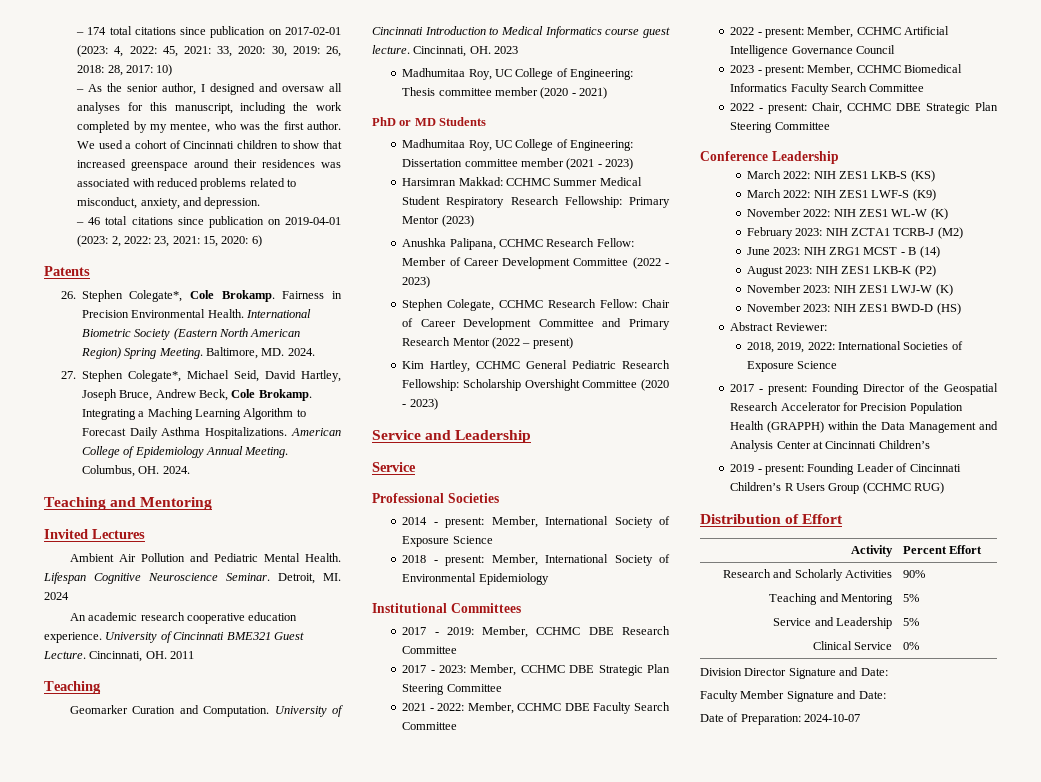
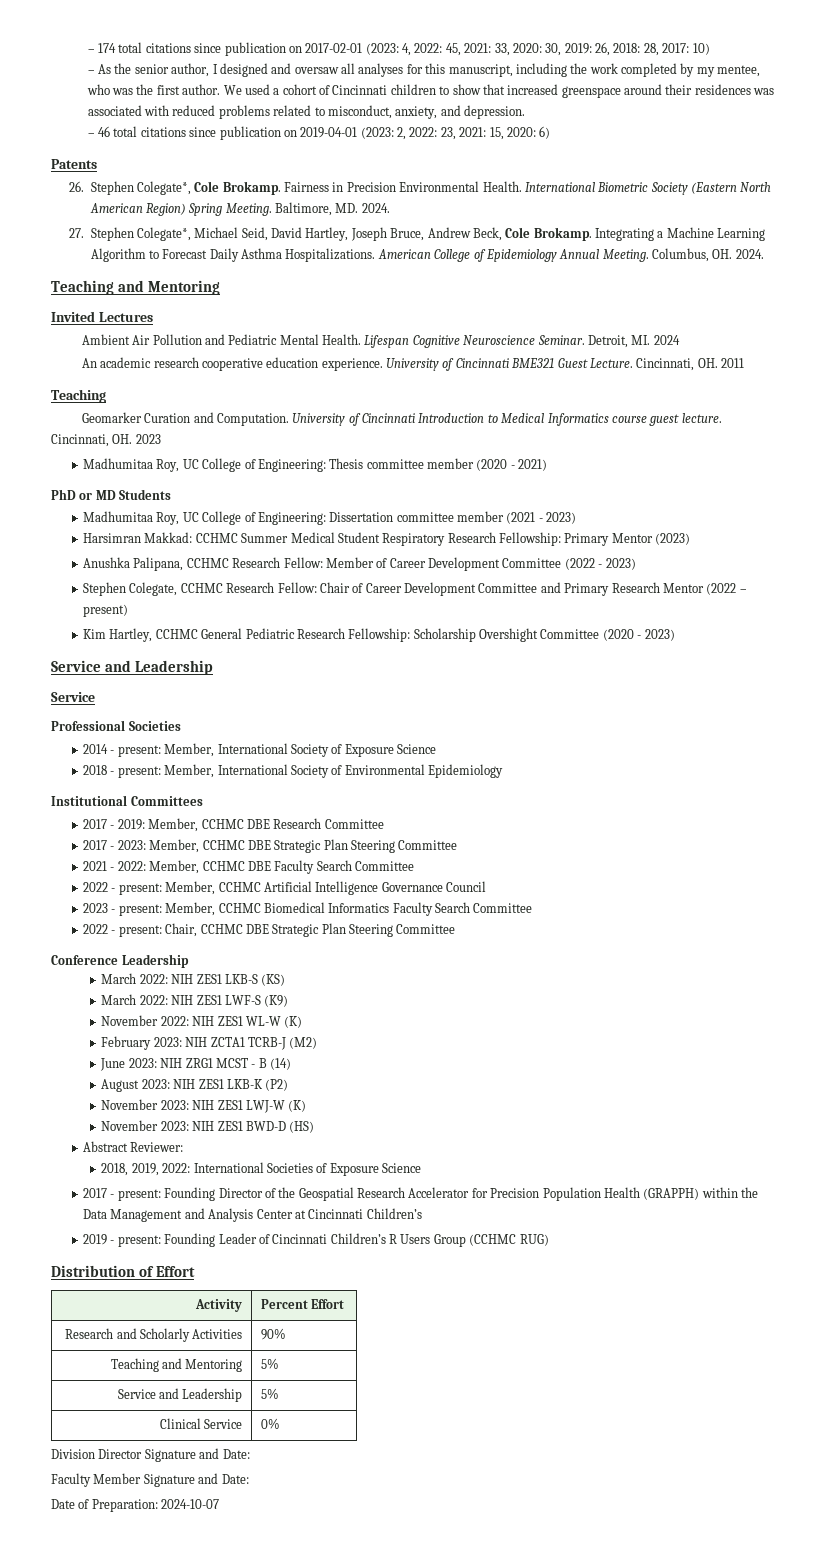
- Integrating a Maching Learning Algorithm to Forecast Daily Asthma Hospitalizations.
+ Integrating a Machine Learning Algorithm to Forecast Daily Asthma Hospitalizations.

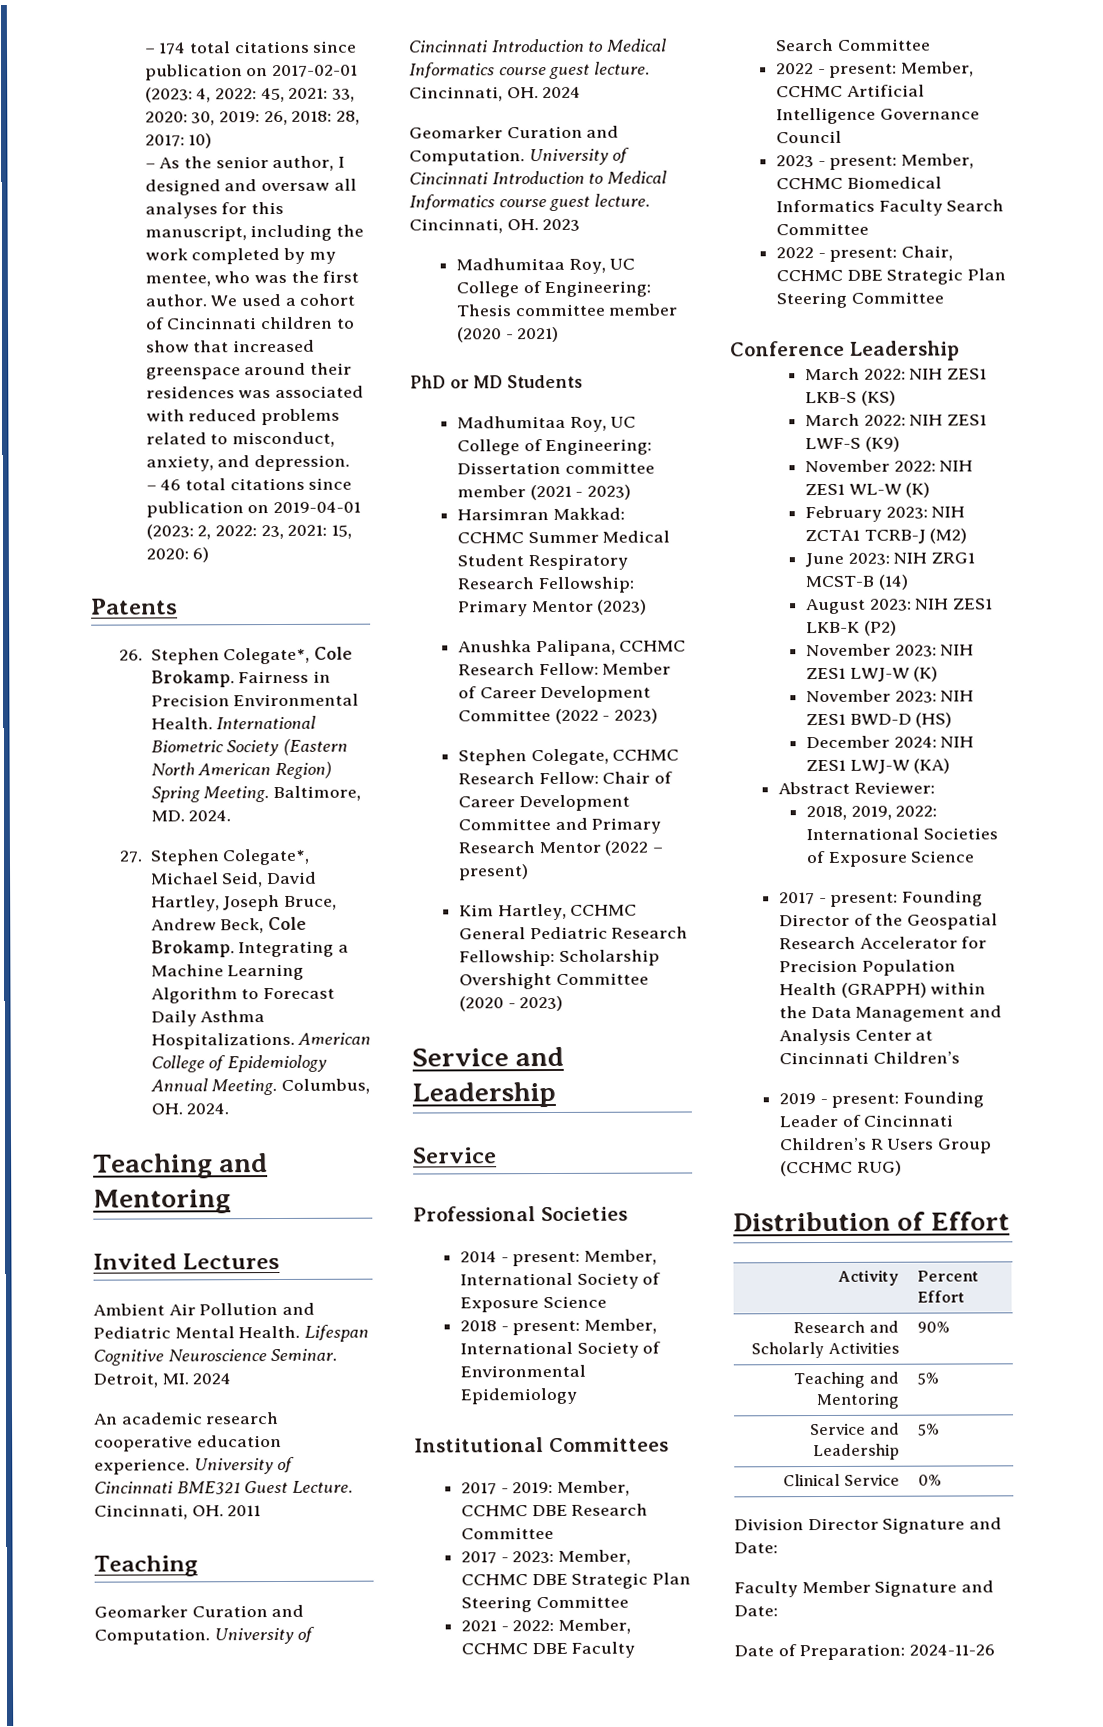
+ Geomarker Curation and Computation. University of Cincinnati Introduction to Medical Informatics course guest lecture. Cincinnati, OH. 2024
- June 2023: NIH ZRG1 MCST - B (14)
+ June 2023: NIH ZRG1 MCST-B (14)
+ December 2024: NIH ZES1 LWJ-W (KA)
- Date of Preparation: 2024-10-07
+ Date of Preparation: 2024-11-26

